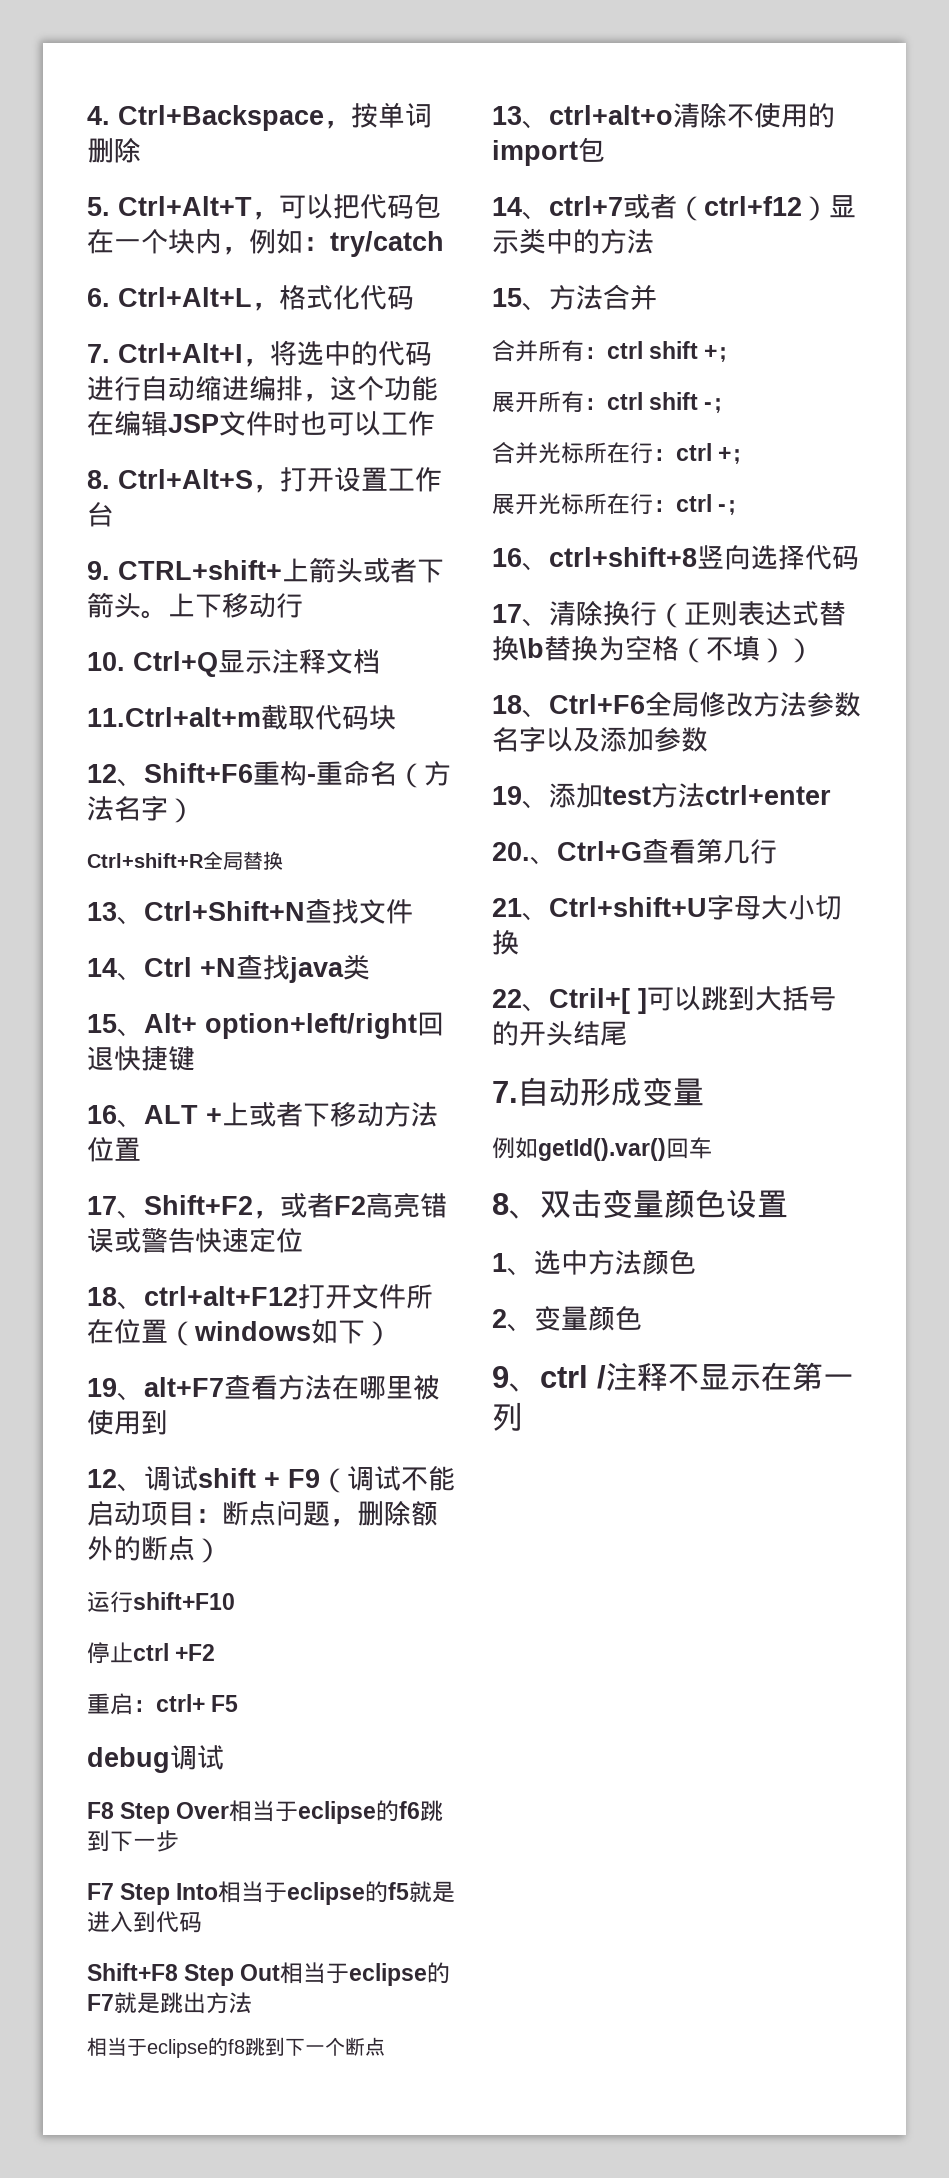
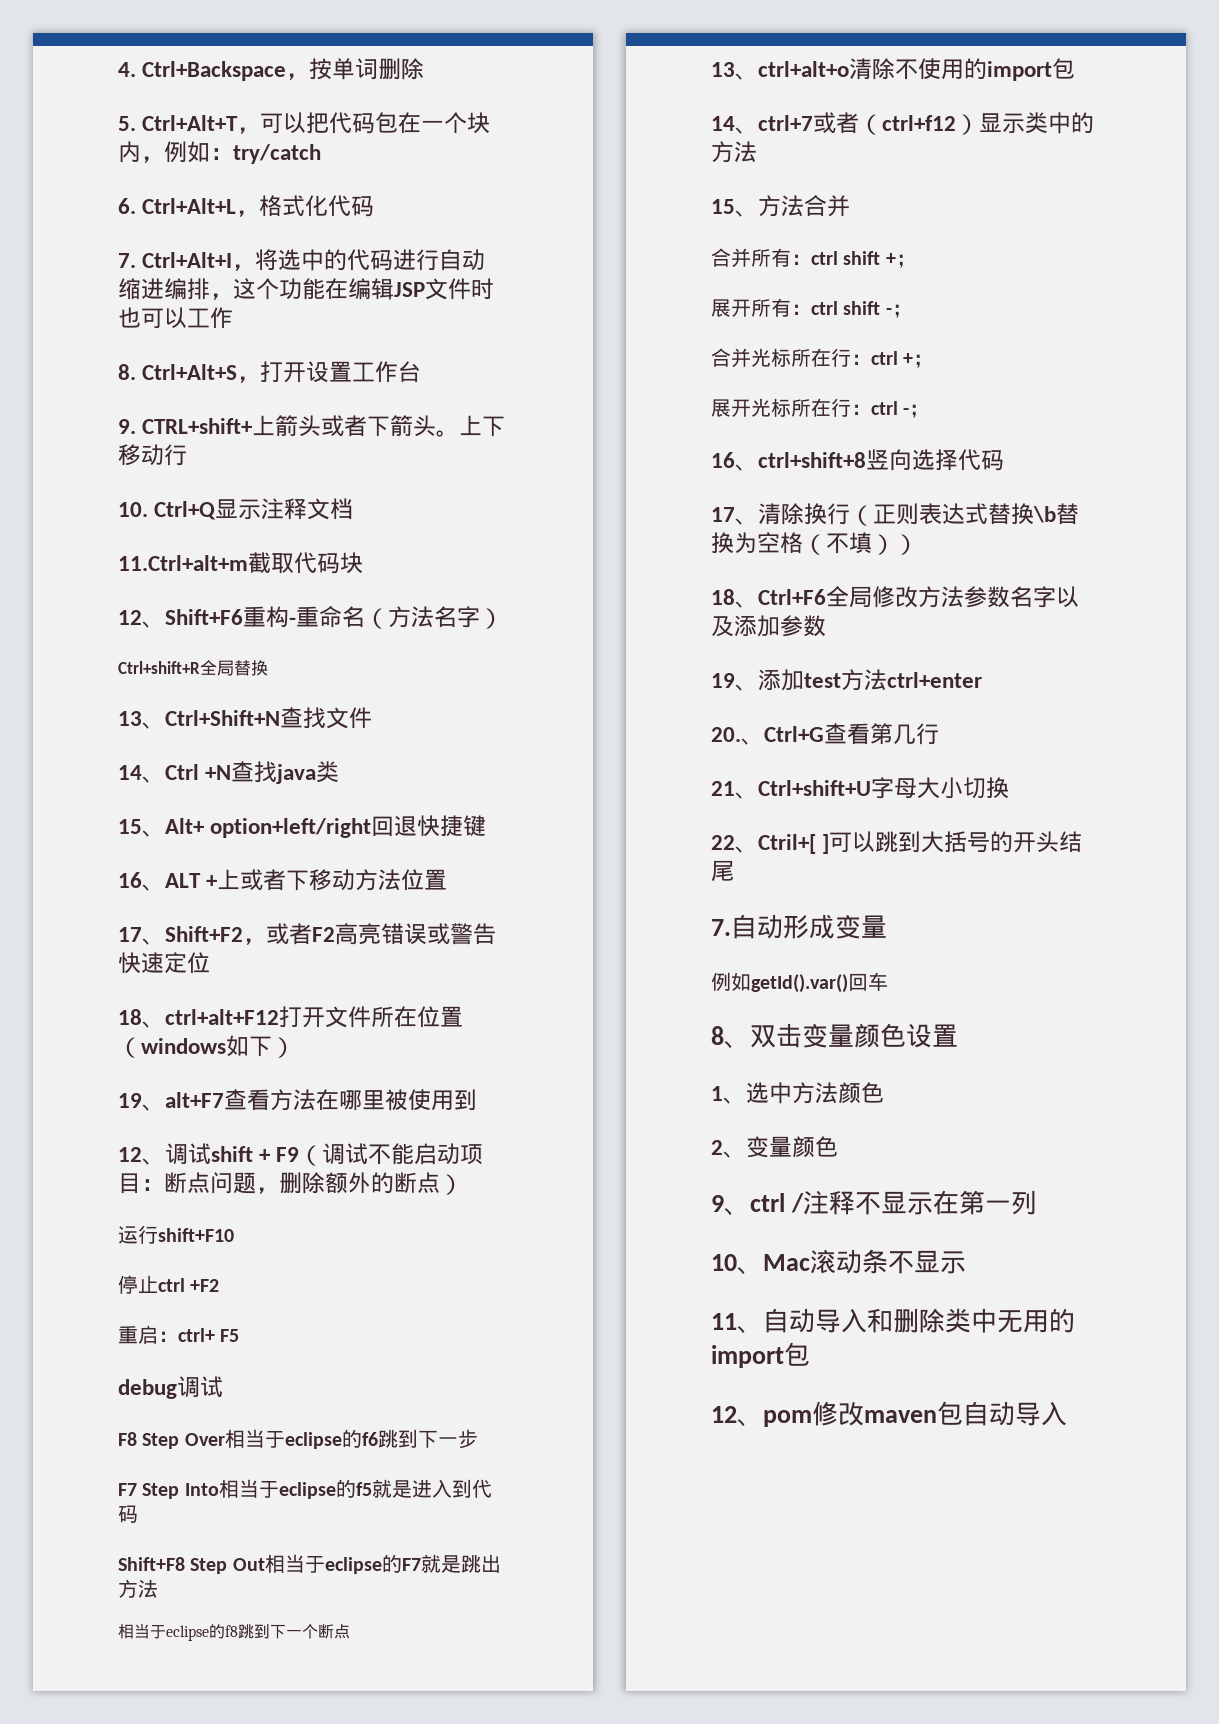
+ 10、Mac滚动条不显示
+ 11、自动导入和删除类中无用的import包
+ 12、pom修改maven包自动导入

